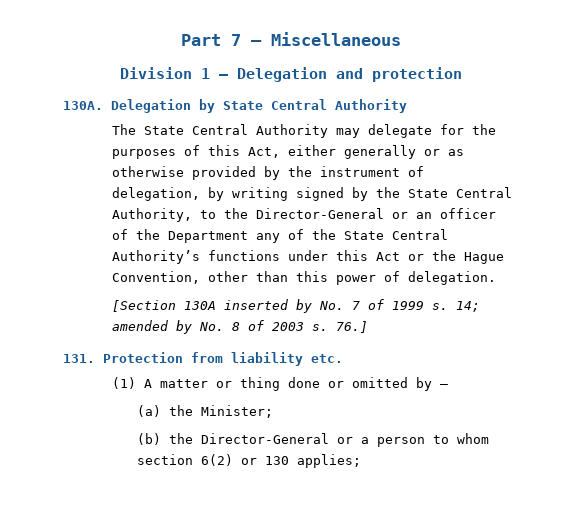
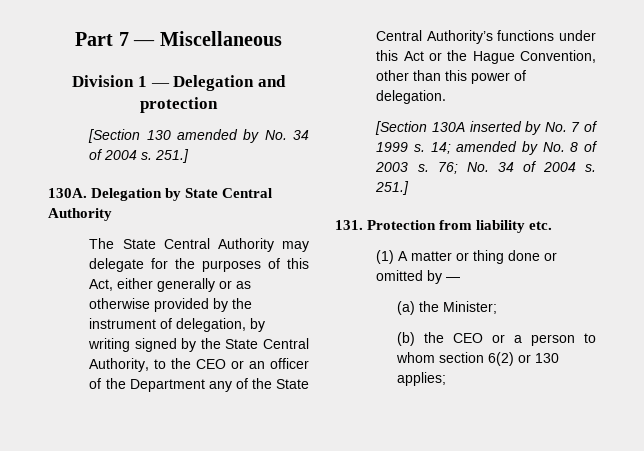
+ [Section 130 amended by No. 34 of 2004 s. 251.]
- The State Central Authority may delegate for the purposes of this Act, either generally or as otherwise provided by the instrument of delegation, by writing signed by the State Central Authority, to the Director-General or an officer of the Department any of the State Central Authority’s functions under this Act or the Hague Convention, other than this power of delegation.
+ The State Central Authority may delegate for the purposes of this Act, either generally or as otherwise provided by the instrument of delegation, by writing signed by the State Central Authority, to the CEO or an officer of the Department any of the State Central Authority’s functions under this Act or the Hague Convention, other than this power of delegation.
- 76.]
+ 76; No. 34 of 2004 s. 251.]
- (b) the Director-General or a person to whom section 6(2) or 130 applies;
+ (b) the CEO or a person to whom section 6(2) or 130 applies;

